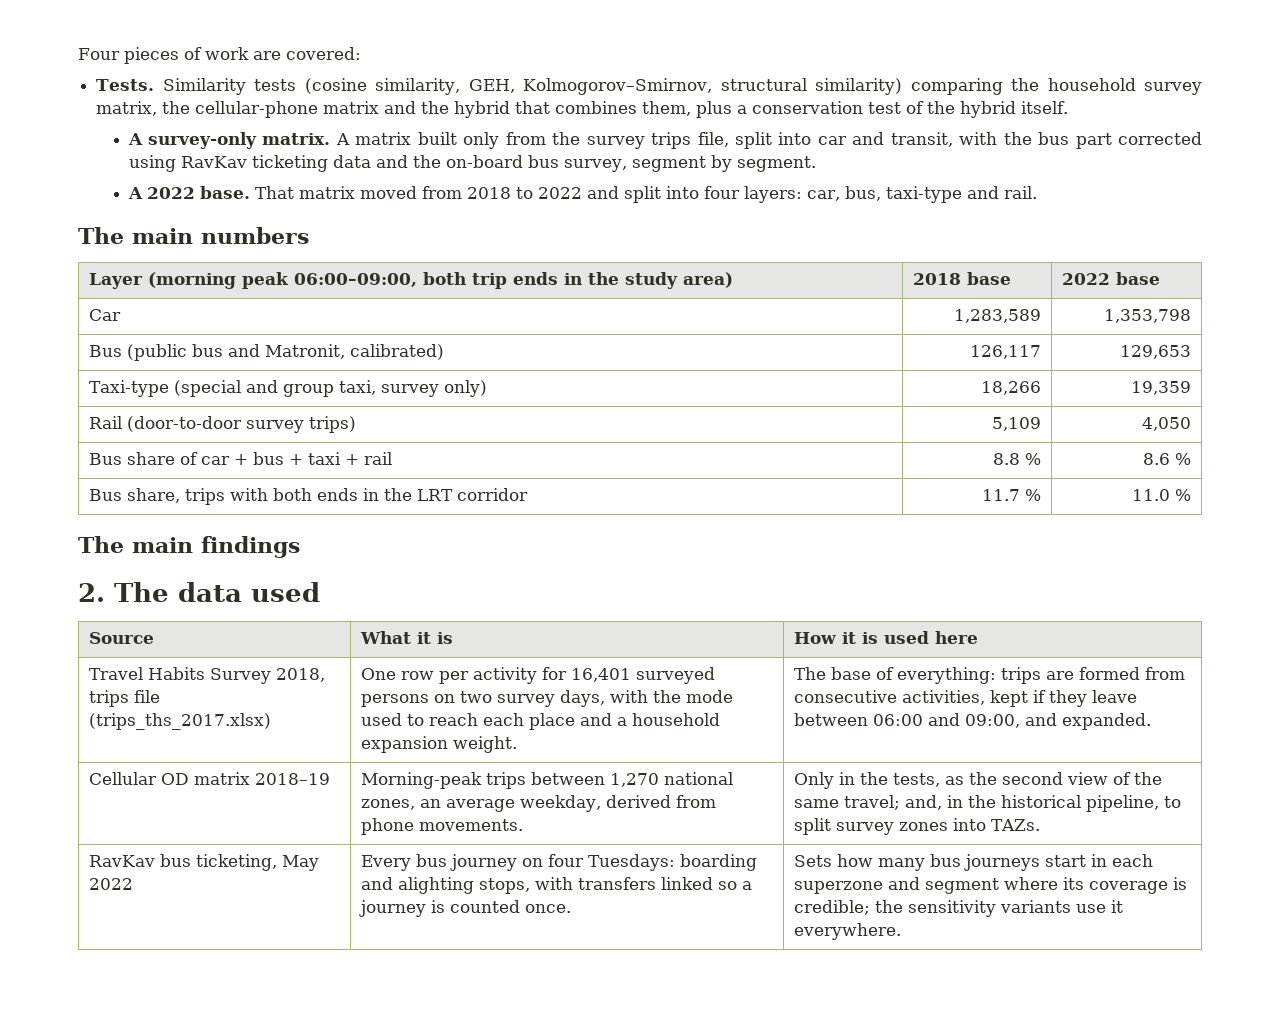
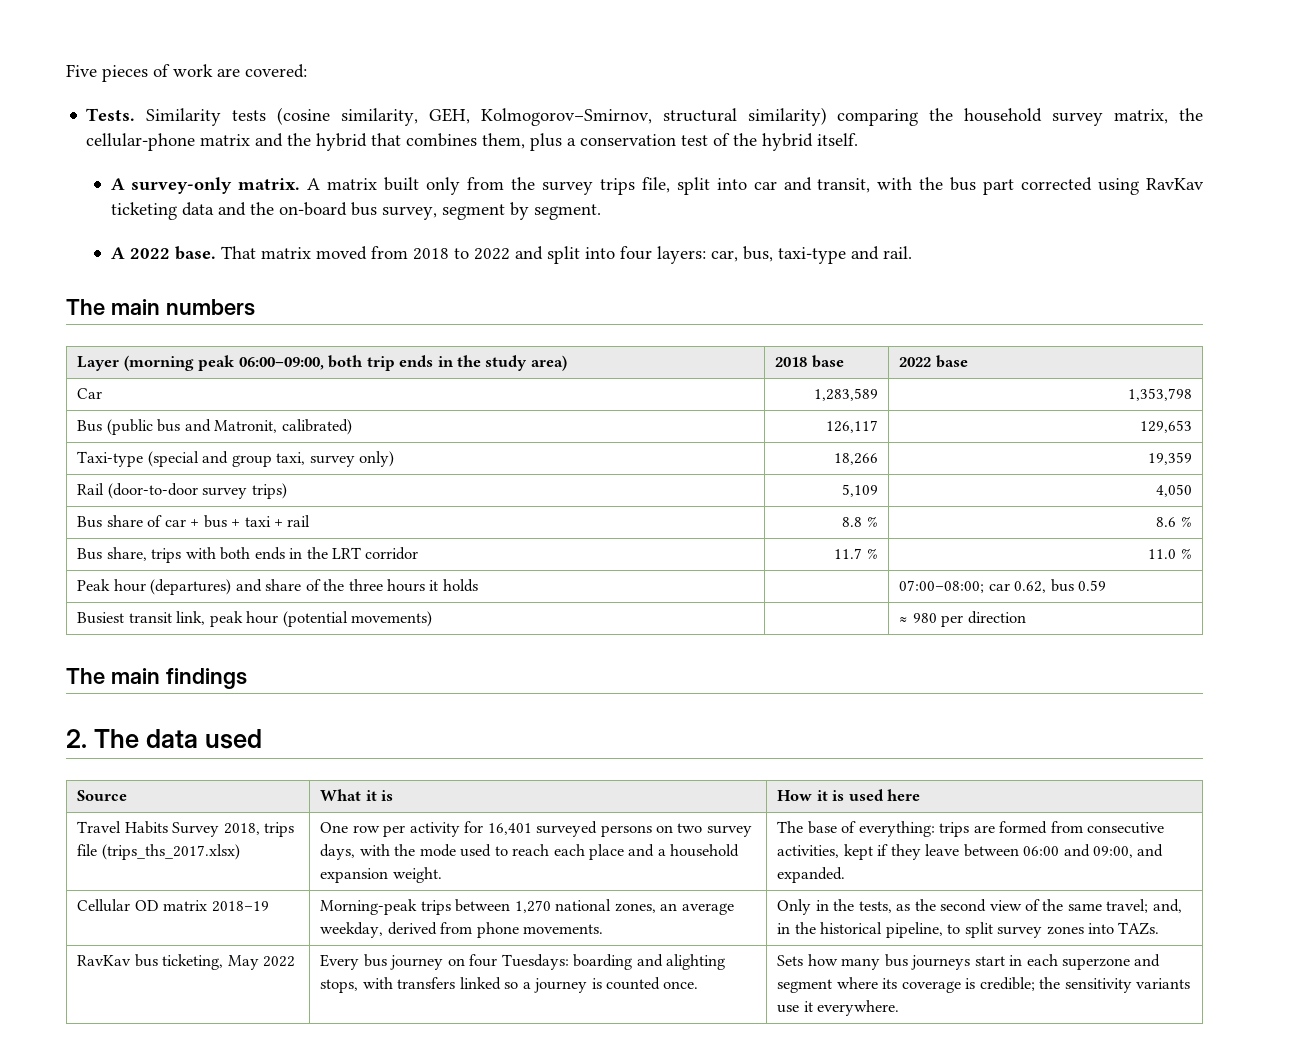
- Four pieces of work are covered:
+ Five pieces of work are covered:
+ Peak hour (departures) and share of the three hours it holds | | 07:00–08:00; car 0.62, bus 0.59
+ Busiest transit link, peak hour (potential movements) | | ≈ 980 per direction

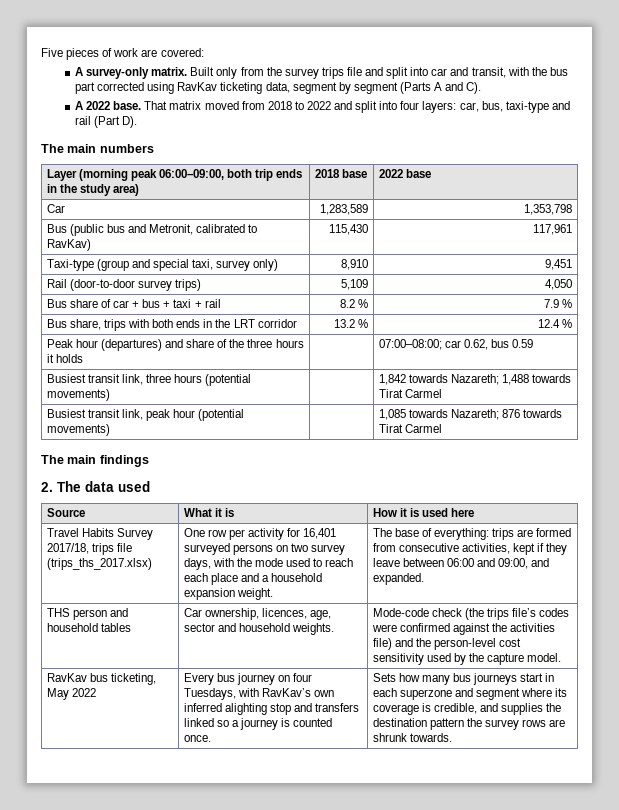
- Tests. Similarity tests (cosine similarity, GEH, Kolmogorov–Smirnov, structural similarity) comparing the household survey matrix, the cellular-phone matrix and the hybrid that combines them, plus a conservation test of the hybrid itself.
- A matrix built only from the survey trips file, split into car and transit, with the bus part corrected using RavKav ticketing data and the on-board bus survey, segment by segment.
+ Built only from the survey trips file and split into car and transit, with the bus part corrected using RavKav ticketing data, segment by segment (Parts A and C).
- That matrix moved from 2018 to 2022 and split into four layers: car, bus, taxi-type and rail.
+ That matrix moved from 2018 to 2022 and split into four layers: car, bus, taxi-type and rail (Part D).
- Bus (public bus and Matronit, calibrated) | 126,117 | 129,653
- Taxi-type (special and group taxi, survey only) | 18,266 | 19,359
+ Bus (public bus and Metronit, calibrated to RavKav) | 115,430 | 117,961
+ Taxi-type (group and special taxi, survey only) | 8,910 | 9,451
- Bus share of car + bus + taxi + rail | 8.8 % | 8.6 %
+ Bus share of car + bus + taxi + rail | 8.2 % | 7.9 %
- Bus share, trips with both ends in the LRT corridor | 11.7 % | 11.0 %
+ Bus share, trips with both ends in the LRT corridor | 13.2 % | 12.4 %
+ Busiest transit link, three hours (potential movements) | | 1,842 towards Nazareth; 1,488 towards Tirat Carmel
- Busiest transit link, peak hour (potential movements) | | ≈ 980 per direction
+ Busiest transit link, peak hour (potential movements) | | 1,085 towards Nazareth; 876 towards Tirat Carmel
- Travel Habits Survey 2018, trips file (trips_ths_2017.xlsx)
+ Travel Habits Survey 2017/18, trips file (trips_ths_2017.xlsx)
- Cellular OD matrix 2018–19 | Morning-peak trips between 1,270 national zones, an average weekday, derived from phone movements. | Only in the tests, as the second view of the same travel; and, in the historical pipeline, to split survey zones into TAZs.
+ THS person and household tables | Car ownership, licences, age, sector and household weights. | Mode-code check (the trips file’s codes were confirmed against the activities file) and the person-level cost sensitivity used by the capture model.
- Every bus journey on four Tuesdays: boarding and alighting stops, with transfers linked so a journey is counted once.
+ Every bus journey on four Tuesdays, with RavKav’s own inferred alighting stop and transfers linked so a journey is counted once.
- Sets how many bus journeys start in each superzone and segment where its coverage is credible; the sensitivity variants use it everywhere.
+ Sets how many bus journeys start in each superzone and segment where its coverage is credible, and supplies the destination pattern the survey rows are shrunk towards.

